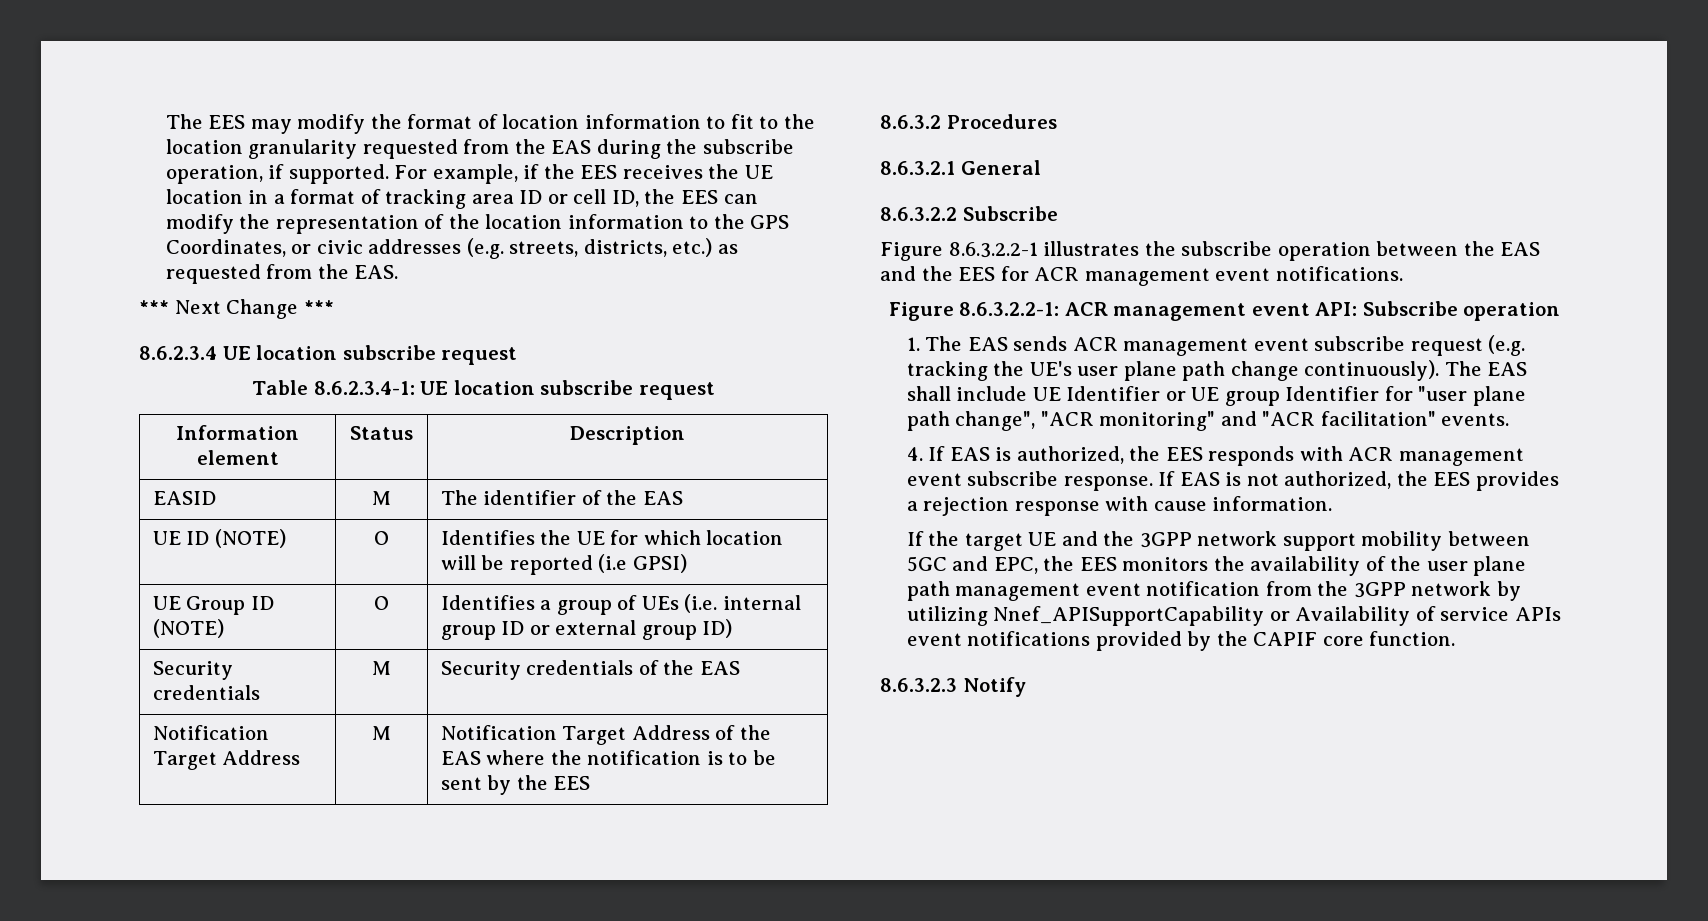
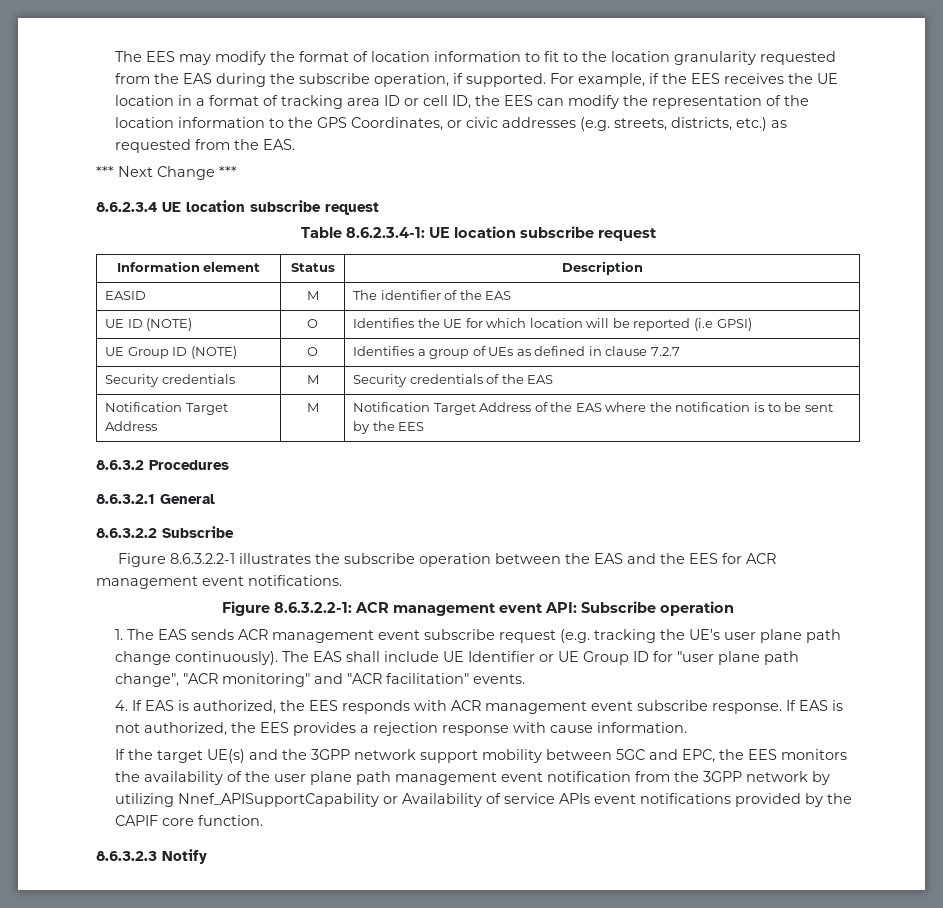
- UE Group ID (NOTE) | O | Identifies a group of UEs (i.e. internal group ID or external group ID)
+ UE Group ID (NOTE) | O | Identifies a group of UEs as defined in clause 7.2.7
- The EAS shall include UE Identifier or UE group Identifier for "user plane path change", "ACR monitoring" and "ACR facilitation" events.
+ The EAS shall include UE Identifier or UE Group ID for "user plane path change", "ACR monitoring" and "ACR facilitation" events.
- If the target UE and the 3GPP network support mobility between 5GC and EPC, the EES monitors the availability of the user plane path management event notification from the 3GPP network by utilizing Nnef_APISupportCapability or Availability of service APIs event notifications provided by the CAPIF core function.
+ If the target UE(s) and the 3GPP network support mobility between 5GC and EPC, the EES monitors the availability of the user plane path management event notification from the 3GPP network by utilizing Nnef_APISupportCapability or Availability of service APIs event notifications provided by the CAPIF core function.

